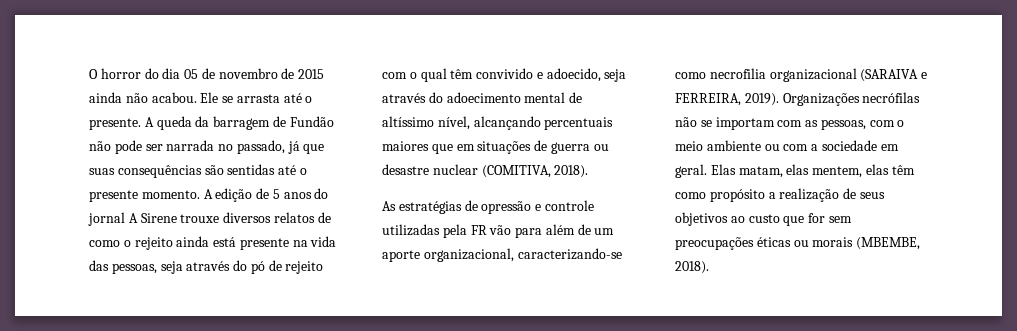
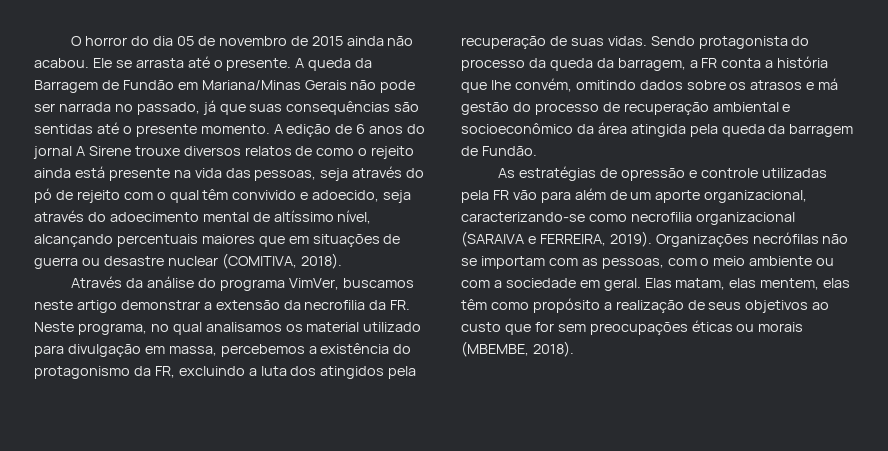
- A queda da barragem de Fundão não pode ser narrada no passado, já que suas consequências são sentidas até o presente momento.
+ A queda da Barragem de Fundão em Mariana/Minas Gerais não pode ser narrada no passado, já que suas consequências são sentidas até o presente momento.
- A edição de 5 anos do jornal A Sirene trouxe diversos relatos de como o rejeito ainda está presente na vida das pessoas, seja através do pó de rejeito com o qual têm convivido e adoecido, seja através do adoecimento mental de altíssimo nível, alcançando percentuais maiores que em situações de guerra ou desastre nuclear (COMITIVA, 2018).
+ A edição de 6 anos do jornal A Sirene trouxe diversos relatos de como o rejeito ainda está presente na vida das pessoas, seja através do pó de rejeito com o qual têm convivido e adoecido, seja através do adoecimento mental de altíssimo nível, alcançando percentuais maiores que em situações de guerra ou desastre nuclear (COMITIVA, 2018).
+ Através da análise do programa VimVer, buscamos neste artigo demonstrar a extensão da necrofilia da FR. Neste programa, no qual analisamos os material utilizado para divulgação em massa, percebemos a existência do protagonismo da FR, excluindo a luta dos atingidos pela recuperação de suas vidas. Sendo protagonista do processo da queda da barragem, a FR conta a história que lhe convém, omitindo dados sobre os atrasos e má gestão do processo de recuperação ambiental e socioeconômico da área atingida pela queda da barragem de Fundão.

